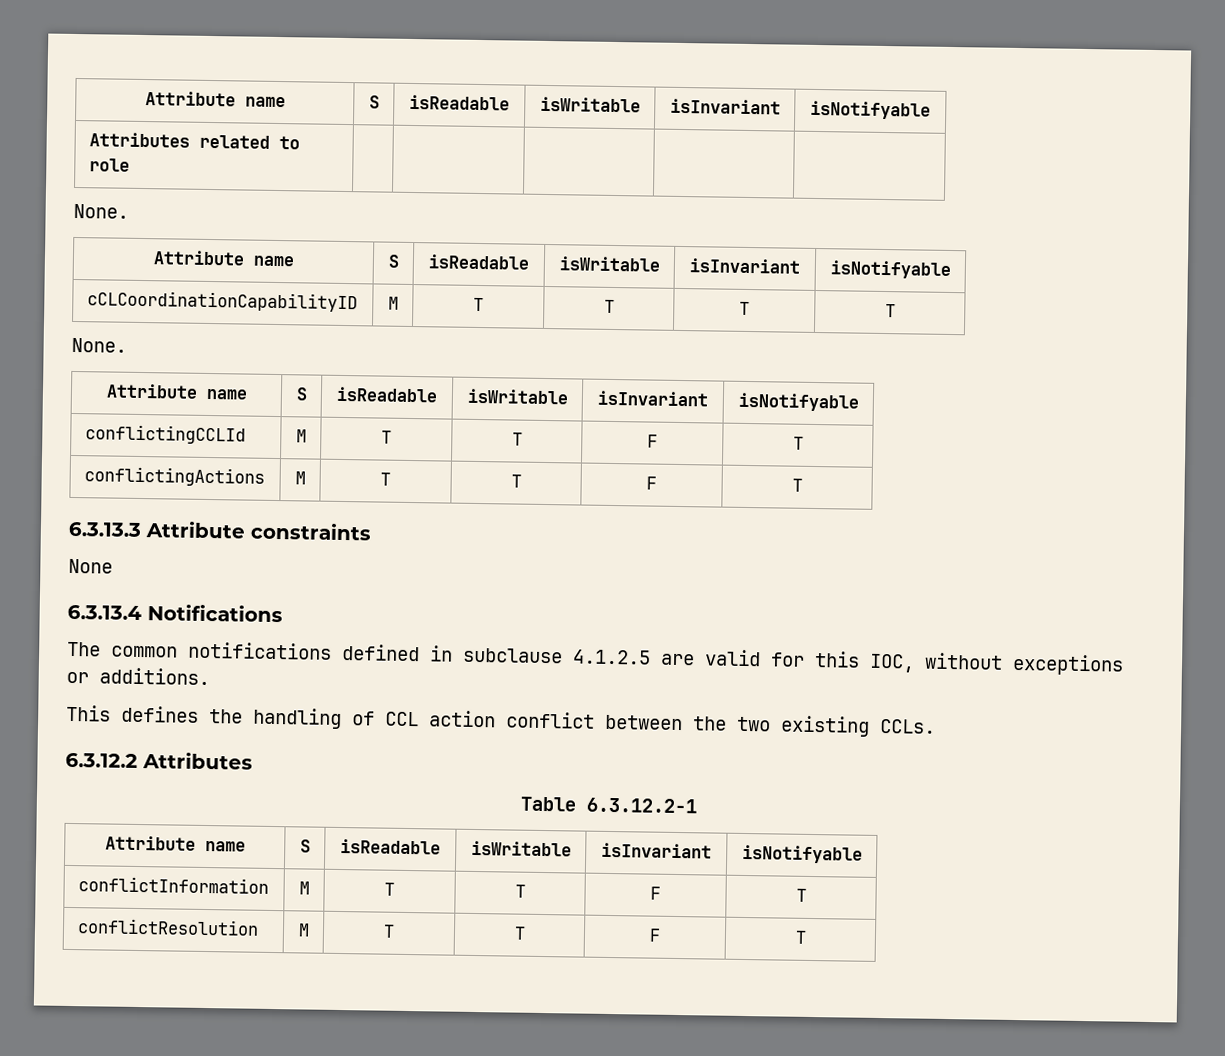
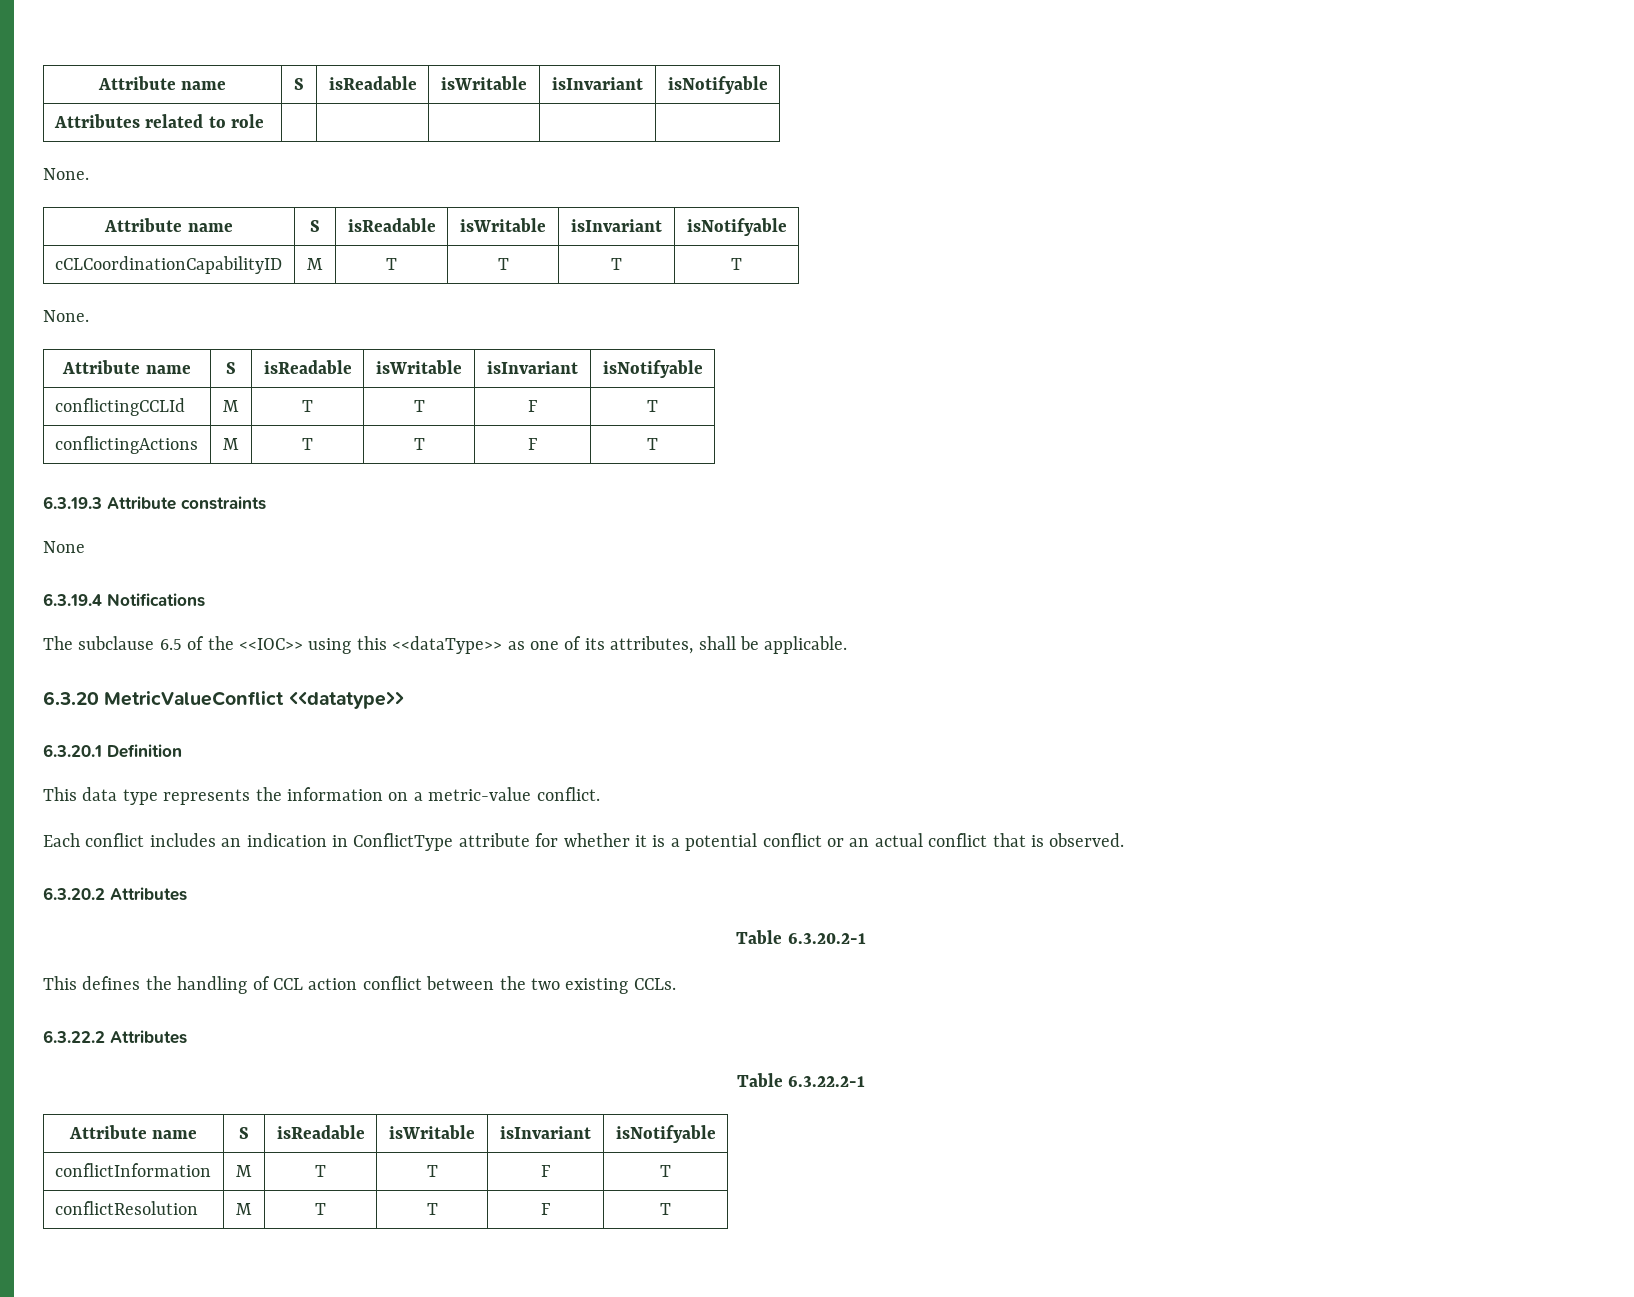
- 6.3.13.3 Attribute constraints
+ 6.3.19.3 Attribute constraints
- 6.3.13.4 Notifications
+ 6.3.19.4 Notifications
- The common notifications defined in subclause 4.1.2.5 are valid for this IOC, without exceptions or additions.
+ The subclause 6.5 of the <<IOC>> using this <<dataType>> as one of its attributes, shall be applicable.
+ 6.3.20 MetricValueConflict <<datatype>>
+ 6.3.20.1 Definition
+ This data type represents the information on a metric-value conflict.
+ Each conflict includes an indication in ConflictType attribute for whether it is a potential conflict or an actual conflict that is observed.
+ 6.3.20.2 Attributes
+ Table 6.3.20.2-1
- 6.3.12.2 Attributes
- Table 6.3.12.2-1
+ 6.3.22.2 Attributes
+ Table 6.3.22.2-1

